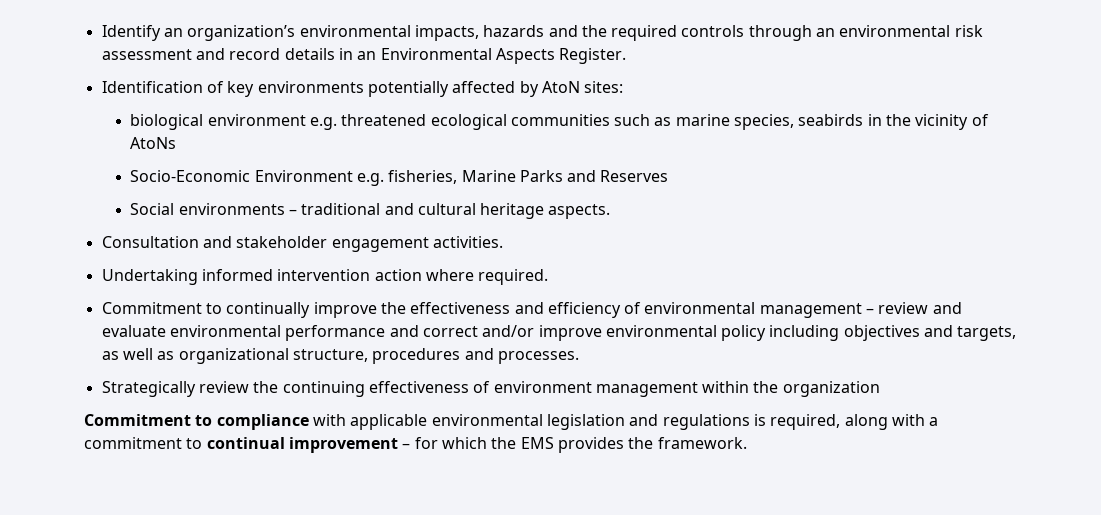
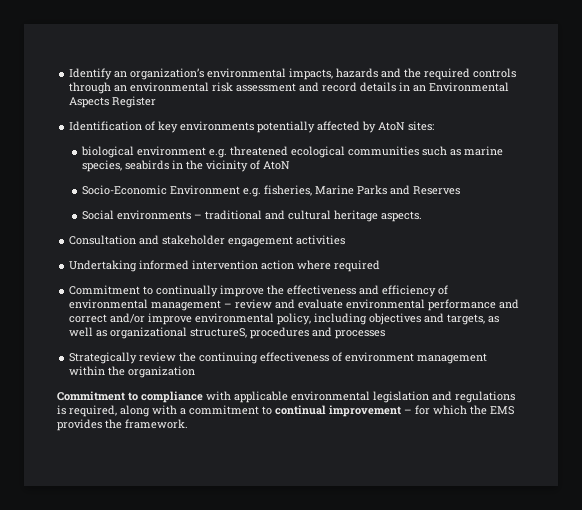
- Identify an organization’s environmental impacts, hazards and the required controls through an environmental risk assessment and record details in an Environmental Aspects Register.
+ Identify an organization’s environmental impacts, hazards and the required controls through an environmental risk assessment and record details in an Environmental Aspects Register
- biological environment e.g. threatened ecological communities such as marine species, seabirds in the vicinity of AtoNs
+ biological environment e.g. threatened ecological communities such as marine species, seabirds in the vicinity of AtoN
- Consultation and stakeholder engagement activities.
+ Consultation and stakeholder engagement activities
- Undertaking informed intervention action where required.
+ Undertaking informed intervention action where required
- Commitment to continually improve the effectiveness and efficiency of environmental management – review and evaluate environmental performance and correct and/or improve environmental policy including objectives and targets, as well as organizational structure, procedures and processes.
+ Commitment to continually improve the effectiveness and efficiency of environmental management – review and evaluate environmental performance and correct and/or improve environmental policy, including objectives and targets, as well as organizational structureS, procedures and processes

